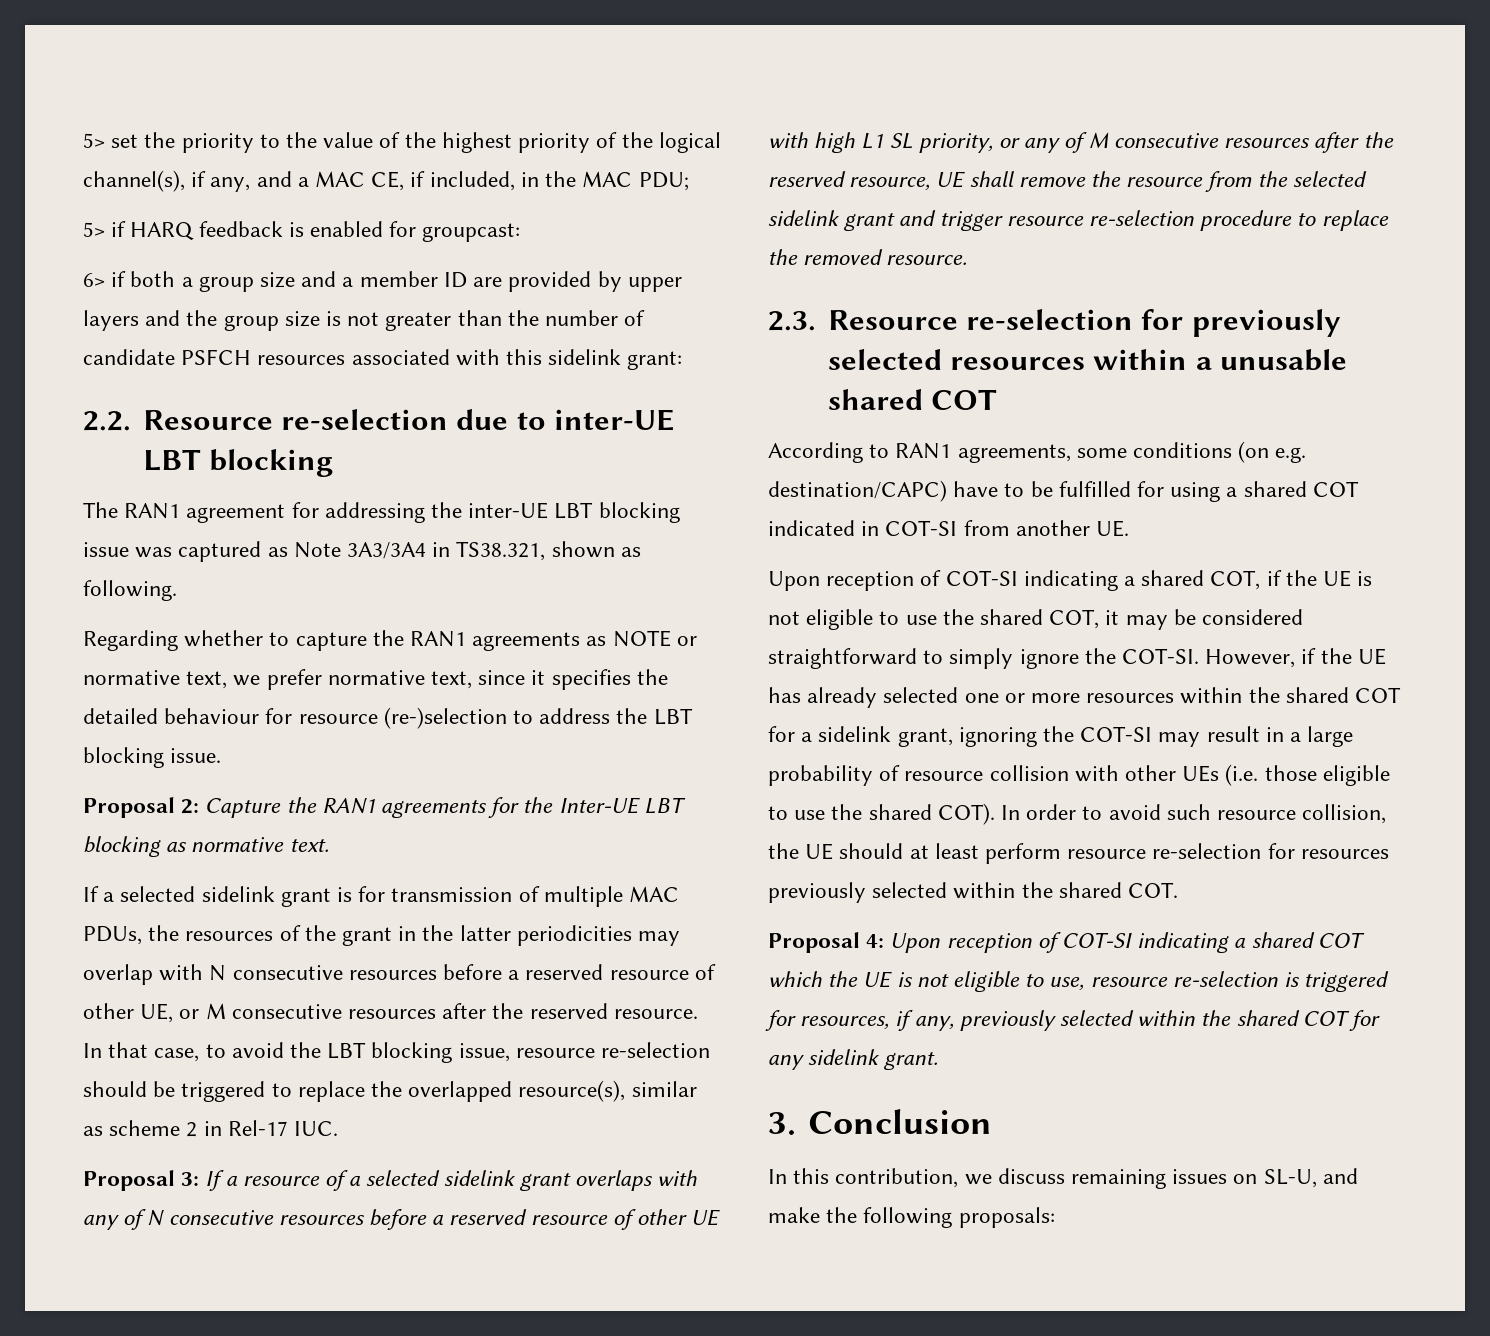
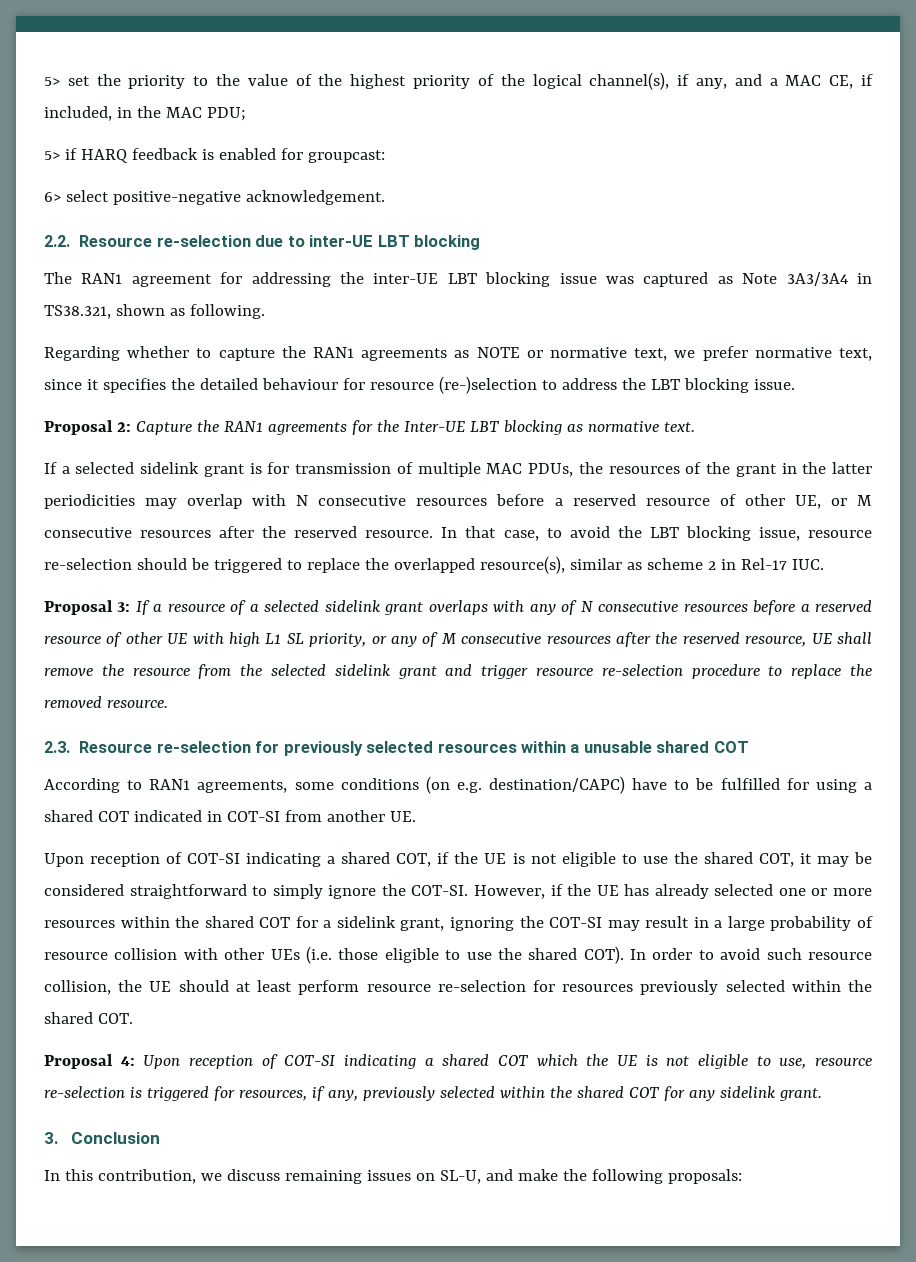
- 6> if both a group size and a member ID are provided by upper layers and the group size is not greater than the number of candidate PSFCH resources associated with this sidelink grant:
+ 6> select positive-negative acknowledgement.

